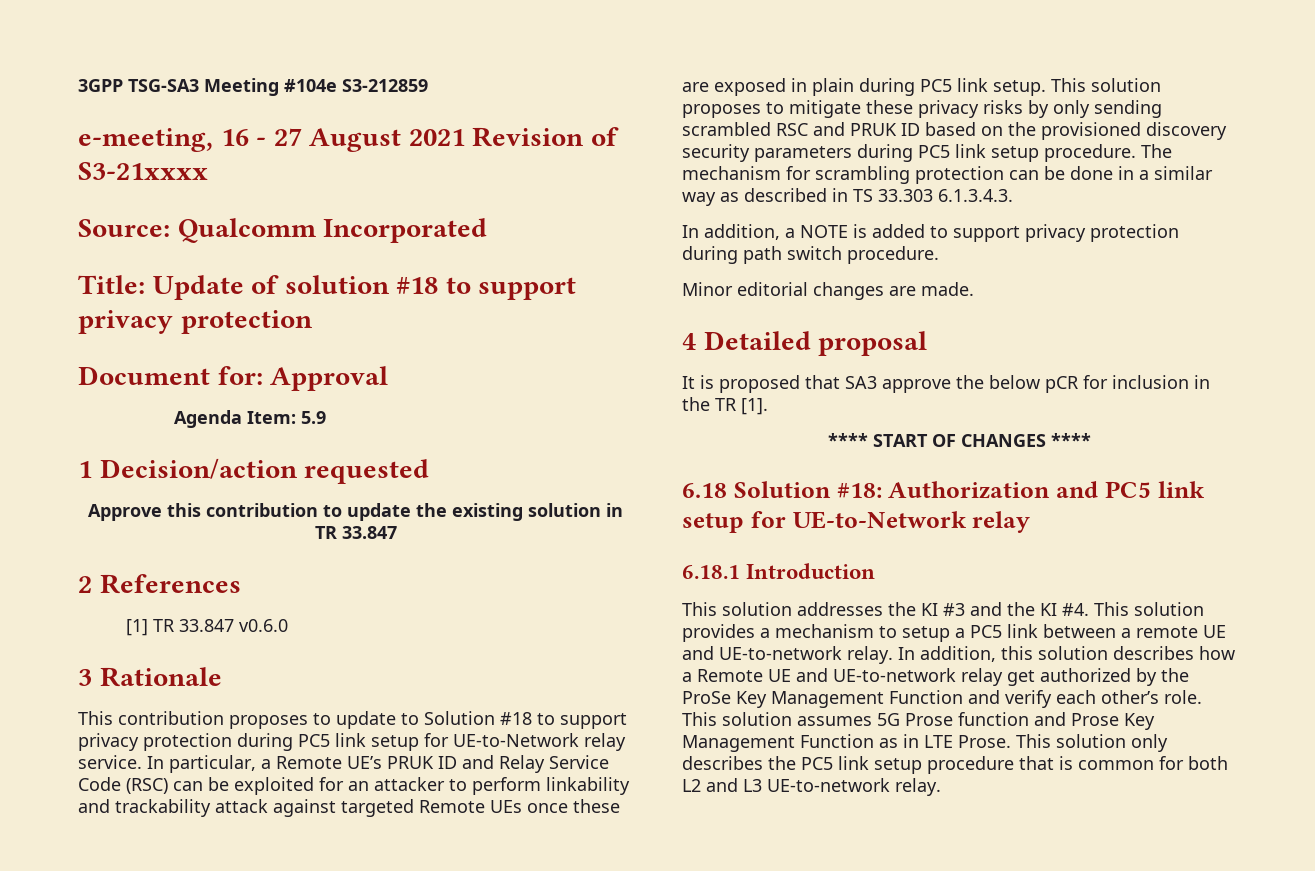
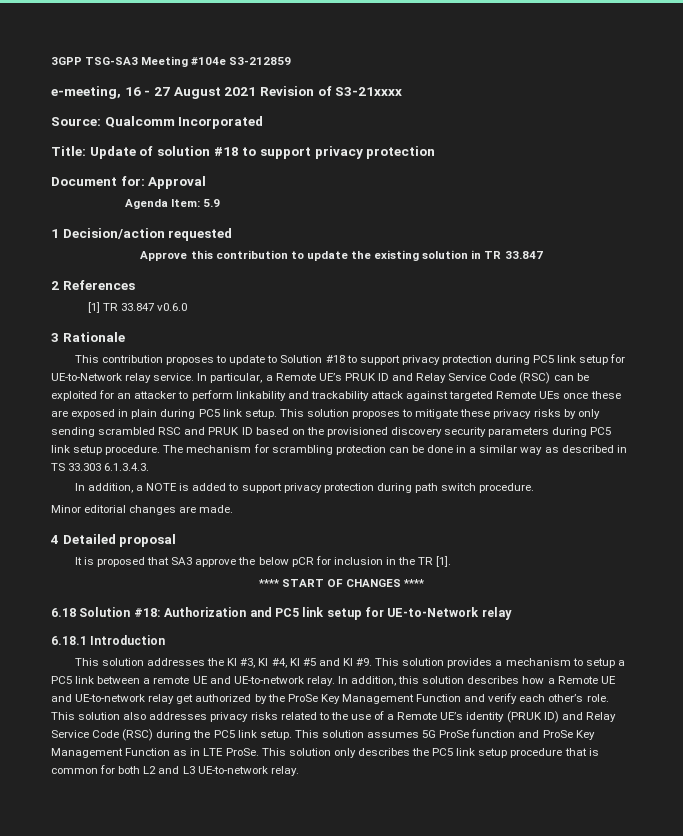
- This solution addresses the KI #3 and the KI #4.
+ This solution addresses the KI #3, KI #4, KI #5 and KI #9.
- This solution assumes 5G Prose function and Prose Key Management Function as in LTE Prose.
+ This solution also addresses privacy risks related to the use of a Remote UE’s identity (PRUK ID) and Relay Service Code (RSC) during the PC5 link setup. This solution assumes 5G ProSe function and ProSe Key Management Function as in LTE ProSe.

